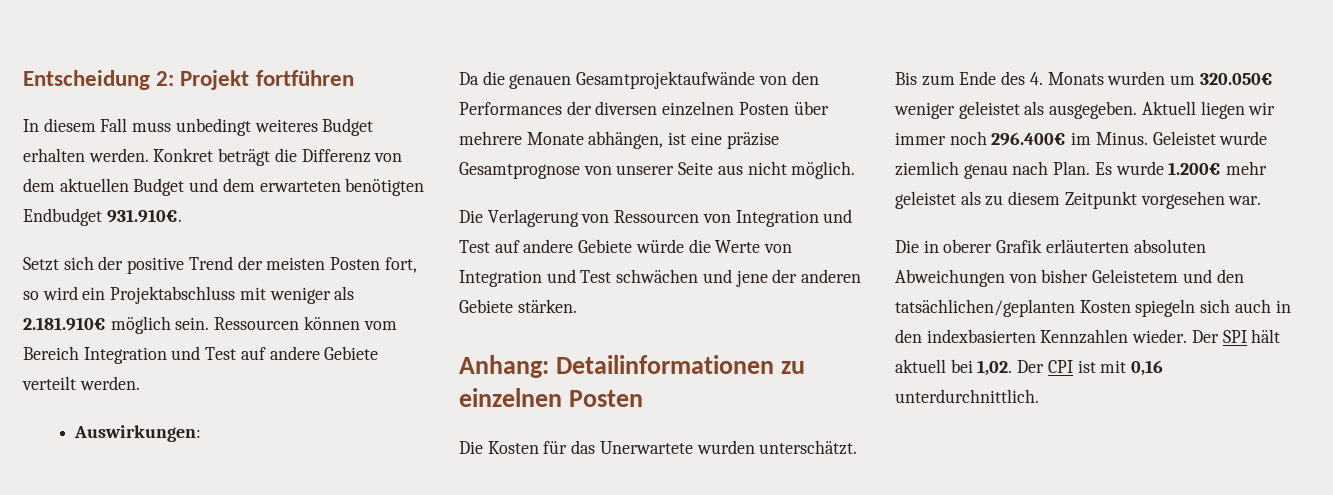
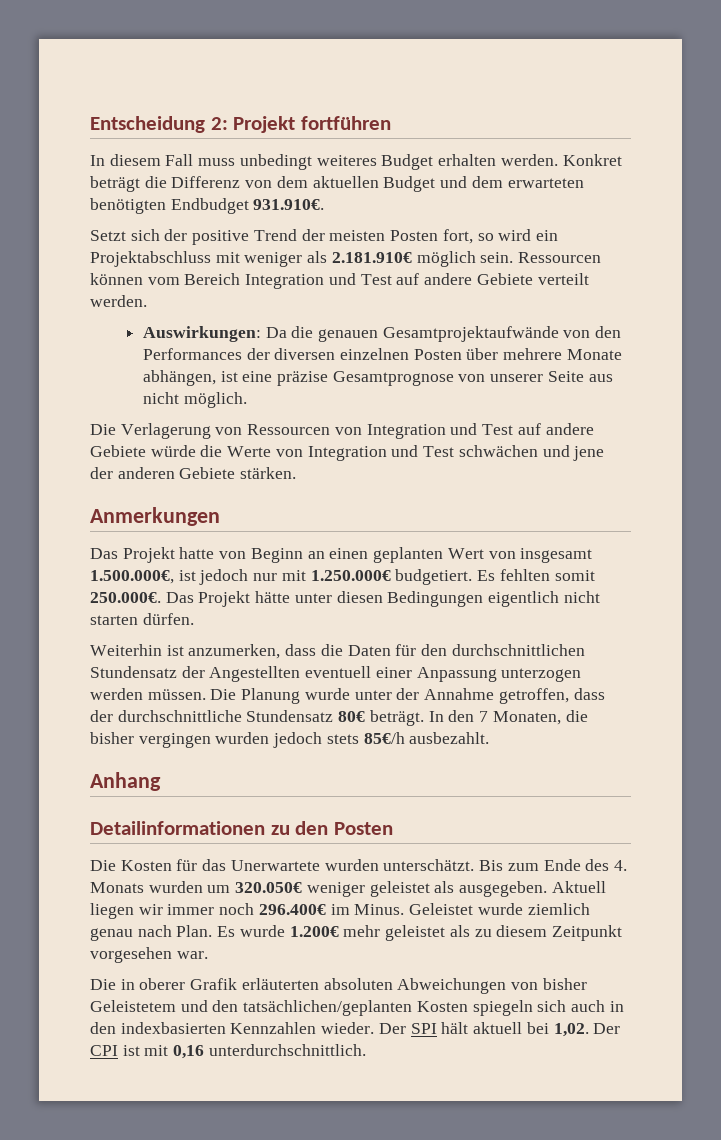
- Auswirkungen:
- Da die genauen Gesamtprojektaufwände von den Performances der diversen einzelnen Posten über mehrere Monate abhängen, ist eine präzise Gesamtprognose von unserer Seite aus nicht möglich.
+ Auswirkungen: Da die genauen Gesamtprojektaufwände von den Performances der diversen einzelnen Posten über mehrere Monate abhängen, ist eine präzise Gesamtprognose von unserer Seite aus nicht möglich.
- Anhang: Detailinformationen zu einzelnen Posten
+ Anmerkungen
+ Das Projekt hatte von Beginn an einen geplanten Wert von insgesamt 1.500.000€, ist jedoch nur mit 1.250.000€ budgetiert. Es fehlten somit 250.000€. Das Projekt hätte unter diesen Bedingungen eigentlich nicht starten dürfen.
+ Weiterhin ist anzumerken, dass die Daten für den durchschnittlichen Stundensatz der Angestellten eventuell einer Anpassung unterzogen werden müssen. Die Planung wurde unter der Annahme getroffen, dass der durchschnittliche Stundensatz 80€ beträgt. In den 7 Monaten, die bisher vergingen wurden jedoch stets 85€/h ausbezahlt.
+ Anhang
+ Detailinformationen zu den Posten
- Der CPI ist mit 0,16 unterdurchnittlich.
+ Der CPI ist mit 0,16 unterdurchschnittlich.

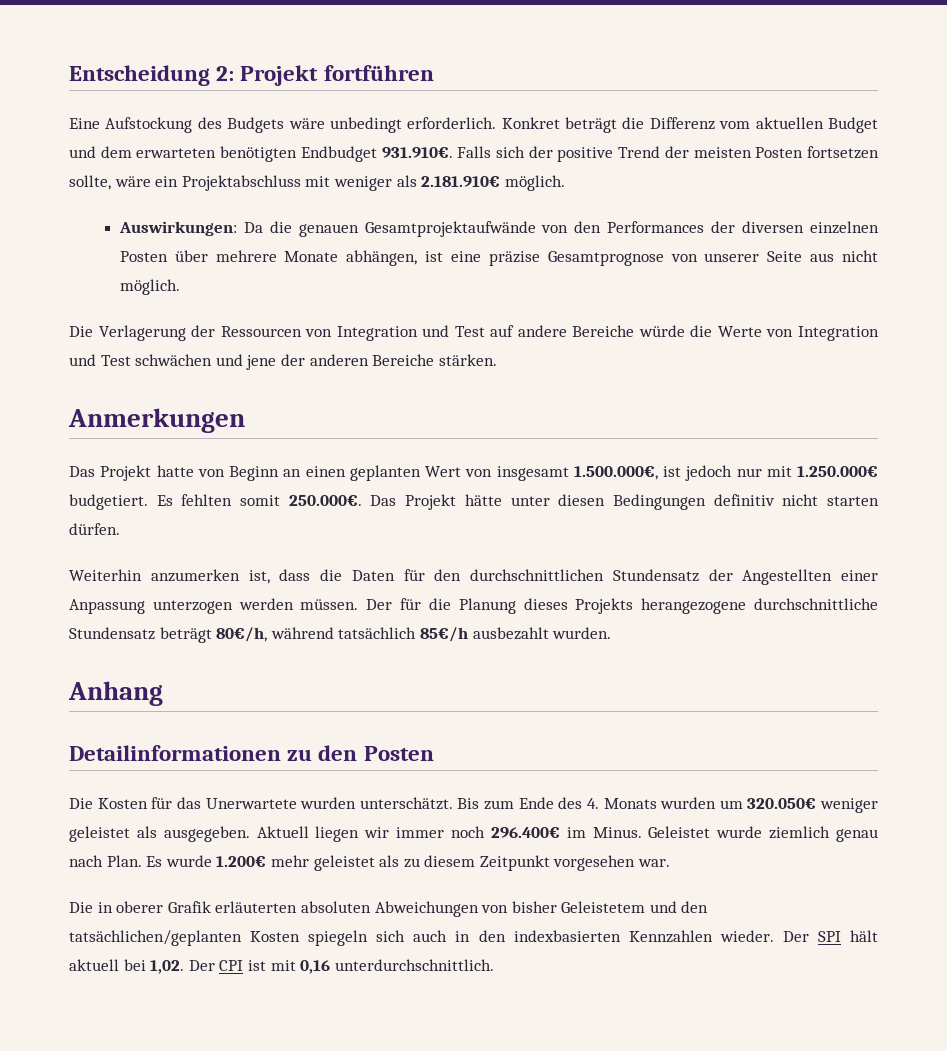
- In diesem Fall muss unbedingt weiteres Budget erhalten werden.
+ Eine Aufstockung des Budgets wäre unbedingt erforderlich.
- Konkret beträgt die Differenz von dem aktuellen Budget und dem erwarteten benötigten Endbudget 931.910€.
- Setzt sich der positive Trend der meisten Posten fort, so wird ein Projektabschluss mit weniger als 2.181.910€ möglich sein. Ressourcen können vom Bereich Integration und Test auf andere Gebiete verteilt werden.
+ Konkret beträgt die Differenz vom aktuellen Budget und dem erwarteten benötigten Endbudget 931.910€. Falls sich der positive Trend der meisten Posten fortsetzen sollte, wäre ein Projektabschluss mit weniger als 2.181.910€ möglich.
- Die Verlagerung von Ressourcen von Integration und Test auf andere Gebiete würde die Werte von Integration und Test schwächen und jene der anderen Gebiete stärken.
+ Die Verlagerung der Ressourcen von Integration und Test auf andere Bereiche würde die Werte von Integration und Test schwächen und jene der anderen Bereiche stärken.
- Es fehlten somit 250.000€. Das Projekt hätte unter diesen Bedingungen eigentlich nicht starten dürfen.
+ Es fehlten somit 250.000€. Das Projekt hätte unter diesen Bedingungen definitiv nicht starten dürfen.
- Weiterhin ist anzumerken, dass die Daten für den durchschnittlichen Stundensatz der Angestellten eventuell einer Anpassung unterzogen werden müssen.
+ Weiterhin anzumerken ist, dass die Daten für den durchschnittlichen Stundensatz der Angestellten einer Anpassung unterzogen werden müssen.
- Die Planung wurde unter der Annahme getroffen, dass der durchschnittliche Stundensatz 80€ beträgt. In den 7 Monaten, die bisher vergingen wurden jedoch stets 85€/h ausbezahlt.
+ Der für die Planung dieses Projekts herangezogene durchschnittliche Stundensatz beträgt 80€/h, während tatsächlich 85€/h ausbezahlt wurden.

